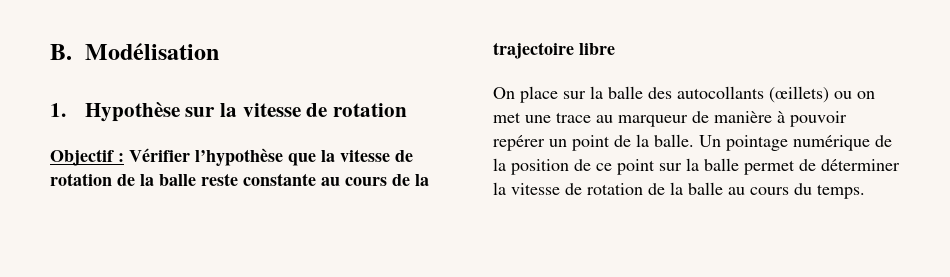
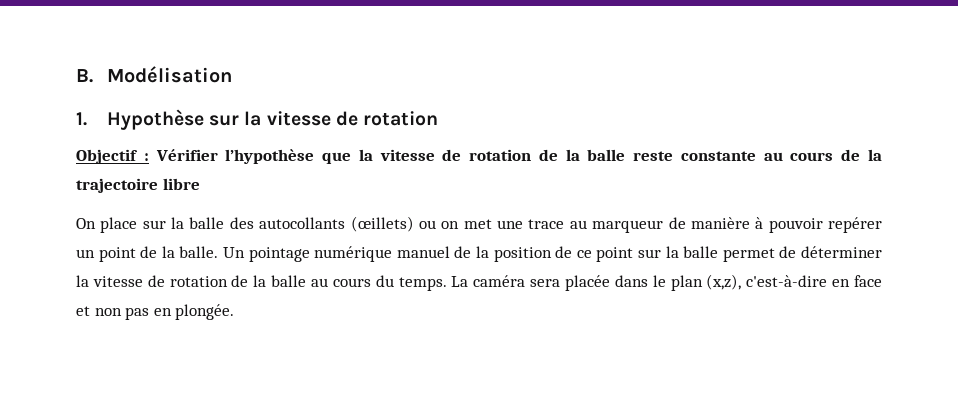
- Un pointage numérique de la position de ce point sur la balle permet de déterminer la vitesse de rotation de la balle au cours du temps.
+ Un pointage numérique manuel de la position de ce point sur la balle permet de déterminer la vitesse de rotation de la balle au cours du temps.
+ La caméra sera placée dans le plan (x,z), c'est-à-dire en face et non pas en plongée.

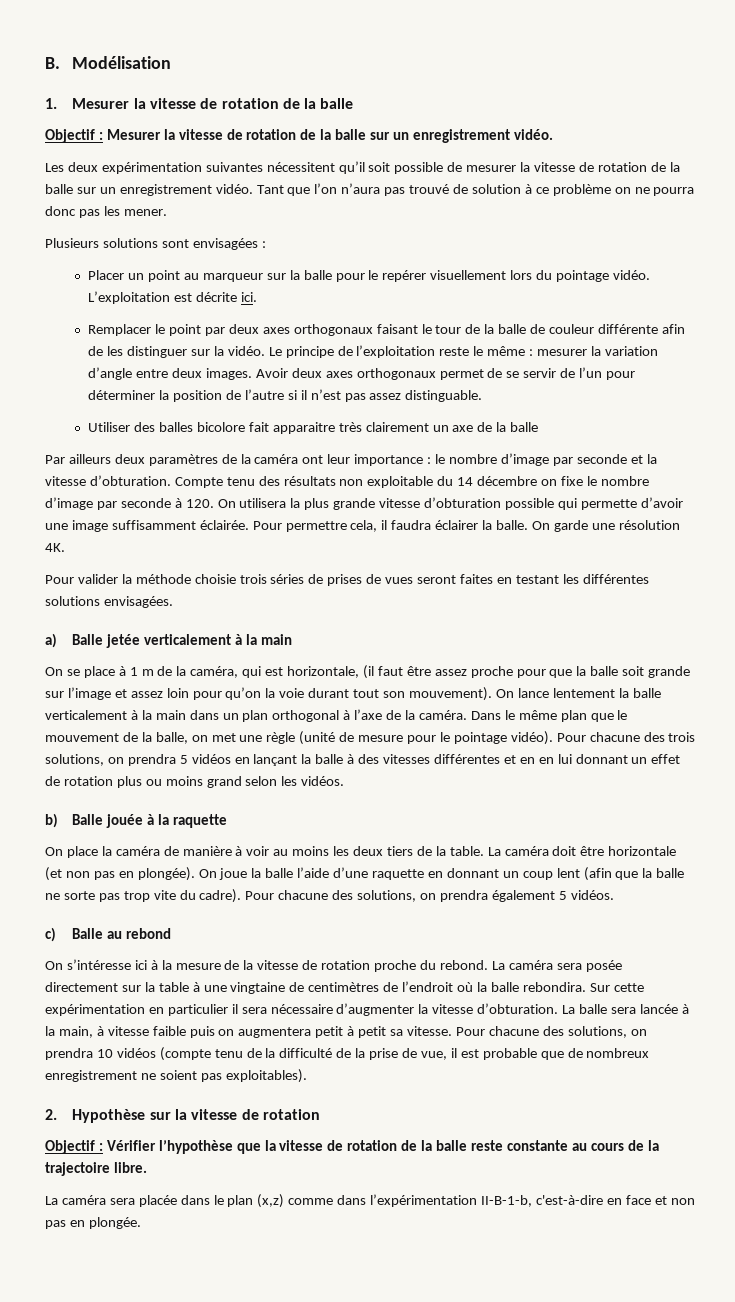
- 1. Hypothèse sur la vitesse de rotation
+ 1. Mesurer la vitesse de rotation de la balle
+ Objectif : Mesurer la vitesse de rotation de la balle sur un enregistrement vidéo.
+ Les deux expérimentation suivantes nécessitent qu’il soit possible de mesurer la vitesse de rotation de la balle sur un enregistrement vidéo. Tant que l’on n’aura pas trouvé de solution à ce problème on ne pourra donc pas les mener.
+ Plusieurs solutions sont envisagées :
+ Placer un point au marqueur sur la balle pour le repérer visuellement lors du pointage vidéo. L’exploitation est décrite ici.
+ Remplacer le point par deux axes orthogonaux faisant le tour de la balle de couleur différente afin de les distinguer sur la vidéo. Le principe de l’exploitation reste le même : mesurer la variation d’angle entre deux images. Avoir deux axes orthogonaux permet de se servir de l’un pour déterminer la position de l’autre si il n’est pas assez distinguable.
+ Utiliser des balles bicolore fait apparaitre très clairement un axe de la balle
+ Par ailleurs deux paramètres de la caméra ont leur importance : le nombre d’image par seconde et la vitesse d’obturation. Compte tenu des résultats non exploitable du 14 décembre on fixe le nombre d’image par seconde à 120. On utilisera la plus grande vitesse d’obturation possible qui permette d’avoir une image suffisamment éclairée. Pour permettre cela, il faudra éclairer la balle. On garde une résolution 4K.
+ Pour valider la méthode choisie trois séries de prises de vues seront faites en testant les différentes solutions envisagées.
+ a) Balle jetée verticalement à la main
+ On se place à 1 m de la caméra, qui est horizontale, (il faut être assez proche pour que la balle soit grande sur l’image et assez loin pour qu’on la voie durant tout son mouvement). On lance lentement la balle verticalement à la main dans un plan orthogonal à l’axe de la caméra. Dans le même plan que le mouvement de la balle, on met une règle (unité de mesure pour le pointage vidéo). Pour chacune des trois solutions, on prendra 5 vidéos en lançant la balle à des vitesses différentes et en en lui donnant un effet de rotation plus ou moins grand selon les vidéos.
+ b) Balle jouée à la raquette
+ On place la caméra de manière à voir au moins les deux tiers de la table. La caméra doit être horizontale (et non pas en plongée). On joue la balle l’aide d’une raquette en donnant un coup lent (afin que la balle ne sorte pas trop vite du cadre). Pour chacune des solutions, on prendra également 5 vidéos.
+ c) Balle au rebond
+ On s’intéresse ici à la mesure de la vitesse de rotation proche du rebond. La caméra sera posée directement sur la table à une vingtaine de centimètres de l’endroit où la balle rebondira. Sur cette expérimentation en particulier il sera nécessaire d’augmenter la vitesse d’obturation. La balle sera lancée à la main, à vitesse faible puis on augmentera petit à petit sa vitesse. Pour chacune des solutions, on prendra 10 vidéos (compte tenu de la difficulté de la prise de vue, il est probable que de nombreux enregistrement ne soient pas exploitables).
+ 2. Hypothèse sur la vitesse de rotation
- Objectif : Vérifier l’hypothèse que la vitesse de rotation de la balle reste constante au cours de la trajectoire libre
- On place sur la balle des autocollants (œillets) ou on met une trace au marqueur de manière à pouvoir repérer un point de la balle. Un pointage numérique manuel de la position de ce point sur la balle permet de déterminer la vitesse de rotation de la balle au cours du temps. La caméra sera placée dans le plan (x,z), c'est-à-dire en face et non pas en plongée.
+ Objectif : Vérifier l’hypothèse que la vitesse de rotation de la balle reste constante au cours de la trajectoire libre.
+ La caméra sera placée dans le plan (x,z) comme dans l’expérimentation II-B-1-b, c'est-à-dire en face et non pas en plongée.

